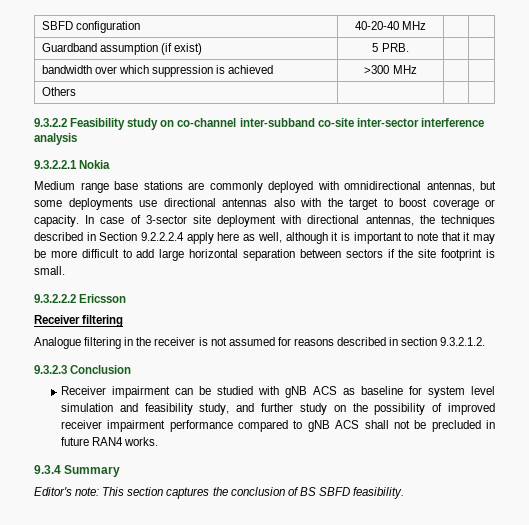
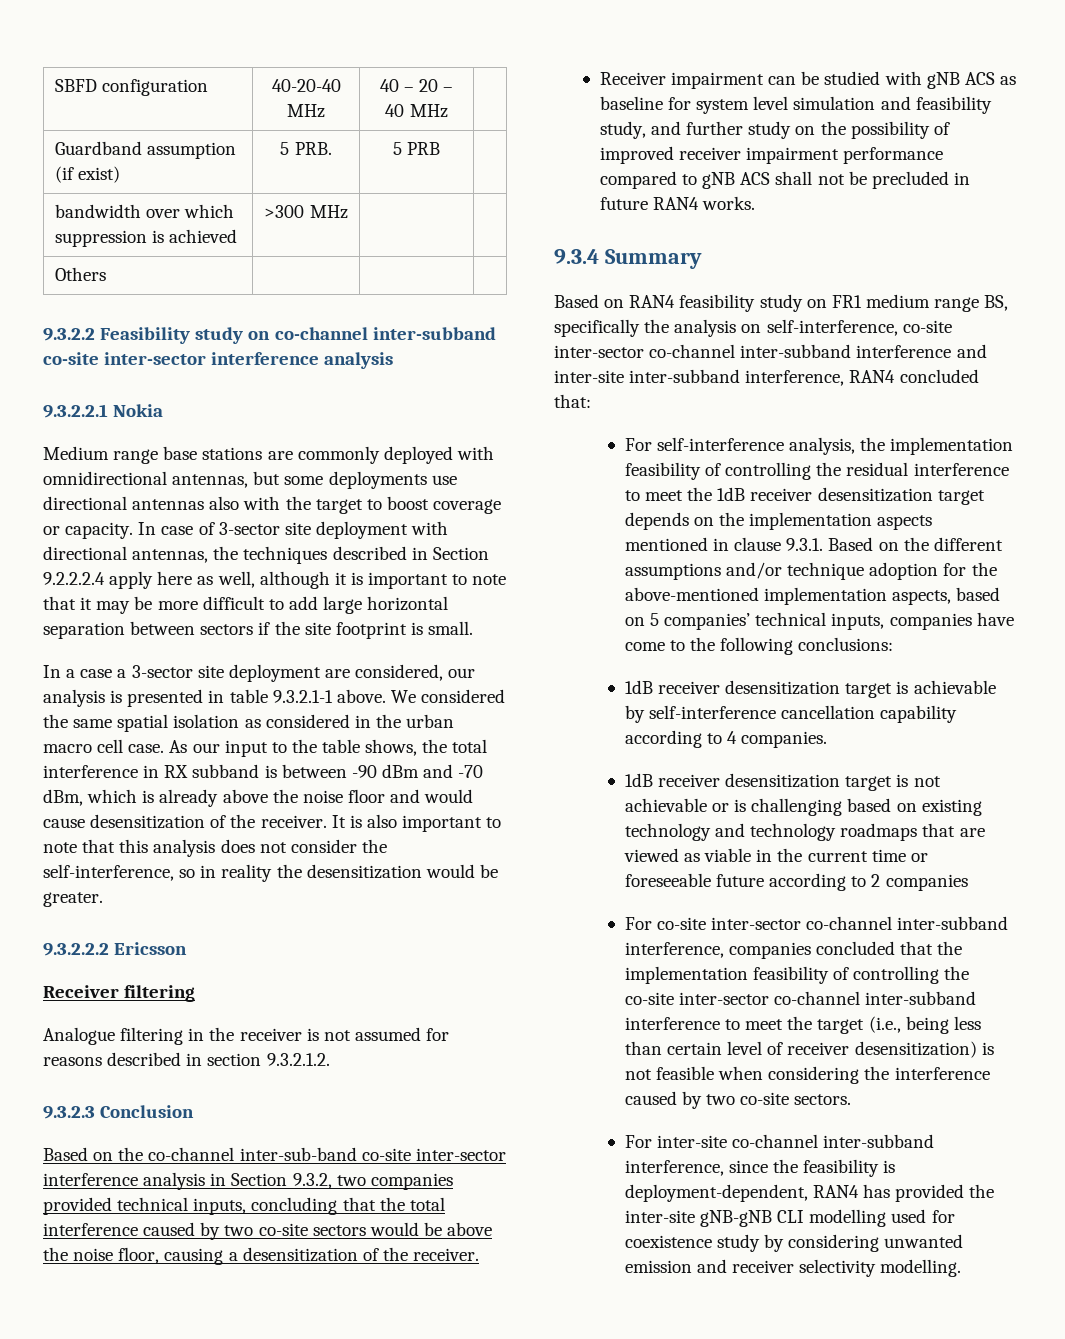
- SBFD configuration | 40-20-40 MHz | |
+ SBFD configuration | 40-20-40 MHz | 40 – 20 – 40 MHz |
- Guardband assumption (if exist) | 5 PRB. | |
+ Guardband assumption (if exist) | 5 PRB. | 5 PRB |
+ In a case a 3-sector site deployment are considered, our analysis is presented in table 9.3.2.1-1 above. We considered the same spatial isolation as considered in the urban macro cell case. As our input to the table shows, the total interference in RX subband is between -90 dBm and -70 dBm, which is already above the noise floor and would cause desensitization of the receiver. It is also important to note that this analysis does not consider the self-interference, so in reality the desensitization would be greater.
+ Based on the co-channel inter-sub-band co-site inter-sector interference analysis in Section 9.3.2, two companies provided technical inputs, concluding that the total interference caused by two co-site sectors would be above the noise floor, causing a desensitization of the receiver.
- Editor's note: This section captures the conclusion of BS SBFD feasibility.
+ Based on RAN4 feasibility study on FR1 medium range BS, specifically the analysis on self-interference, co-site inter-sector co-channel inter-subband interference and inter-site inter-subband interference, RAN4 concluded that:
+ For self-interference analysis, the implementation feasibility of controlling the residual interference to meet the 1dB receiver desensitization target depends on the implementation aspects mentioned in clause 9.3.1. Based on the different assumptions and/or technique adoption for the above-mentioned implementation aspects, based on 5 companies’ technical inputs, companies have come to the following conclusions:
+ 1dB receiver desensitization target is achievable by self-interference cancellation capability according to 4 companies.
+ 1dB receiver desensitization target is not achievable or is challenging based on existing technology and technology roadmaps that are viewed as viable in the current time or foreseeable future according to 2 companies
+ For co-site inter-sector co-channel inter-subband interference, companies concluded that the implementation feasibility of controlling the co-site inter-sector co-channel inter-subband interference to meet the target (i.e., being less than certain level of receiver desensitization) is not feasible when considering the interference caused by two co-site sectors.
+ For inter-site co-channel inter-subband interference, since the feasibility is deployment-dependent, RAN4 has provided the inter-site gNB-gNB CLI modelling used for coexistence study by considering unwanted emission and receiver selectivity modelling.

